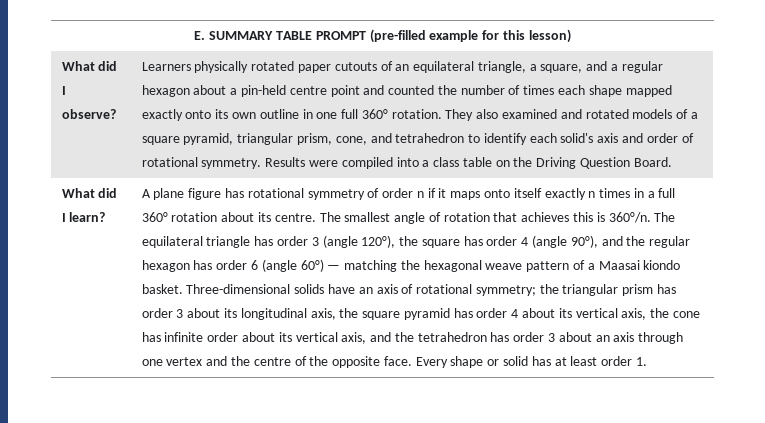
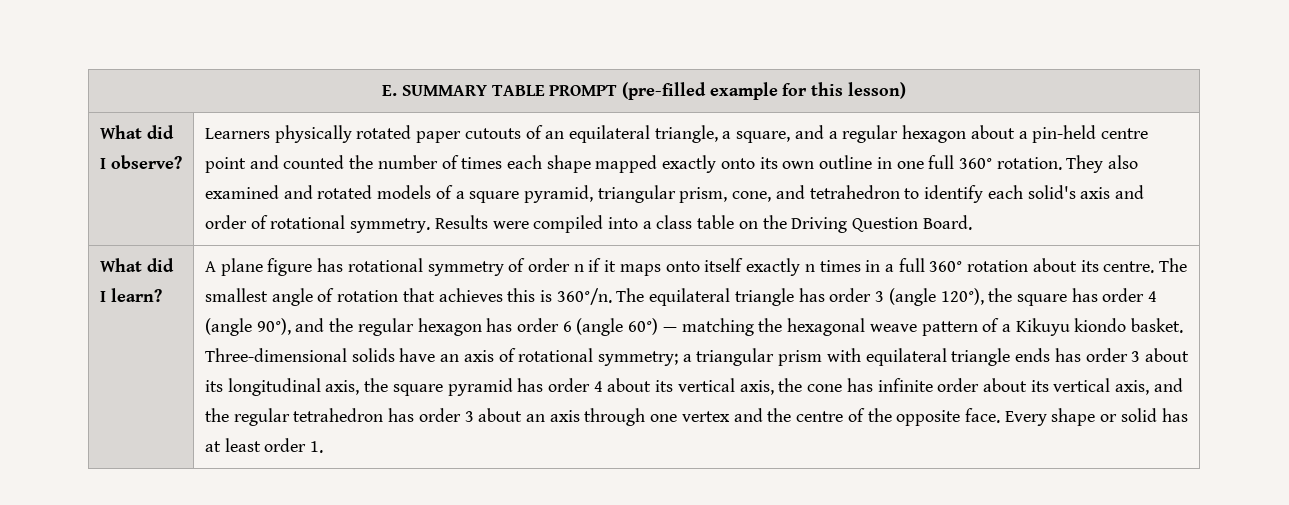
- The equilateral triangle has order 3 (angle 120°), the square has order 4 (angle 90°), and the regular hexagon has order 6 (angle 60°) — matching the hexagonal weave pattern of a Maasai kiondo basket.
+ The equilateral triangle has order 3 (angle 120°), the square has order 4 (angle 90°), and the regular hexagon has order 6 (angle 60°) — matching the hexagonal weave pattern of a Kikuyu kiondo basket.
- Three-dimensional solids have an axis of rotational symmetry; the triangular prism has order 3 about its longitudinal axis, the square pyramid has order 4 about its vertical axis, the cone has infinite order about its vertical axis, and the tetrahedron has order 3 about an axis through one vertex and the centre of the opposite face.
+ Three-dimensional solids have an axis of rotational symmetry; a triangular prism with equilateral triangle ends has order 3 about its longitudinal axis, the square pyramid has order 4 about its vertical axis, the cone has infinite order about its vertical axis, and the regular tetrahedron has order 3 about an axis through one vertex and the centre of the opposite face.

